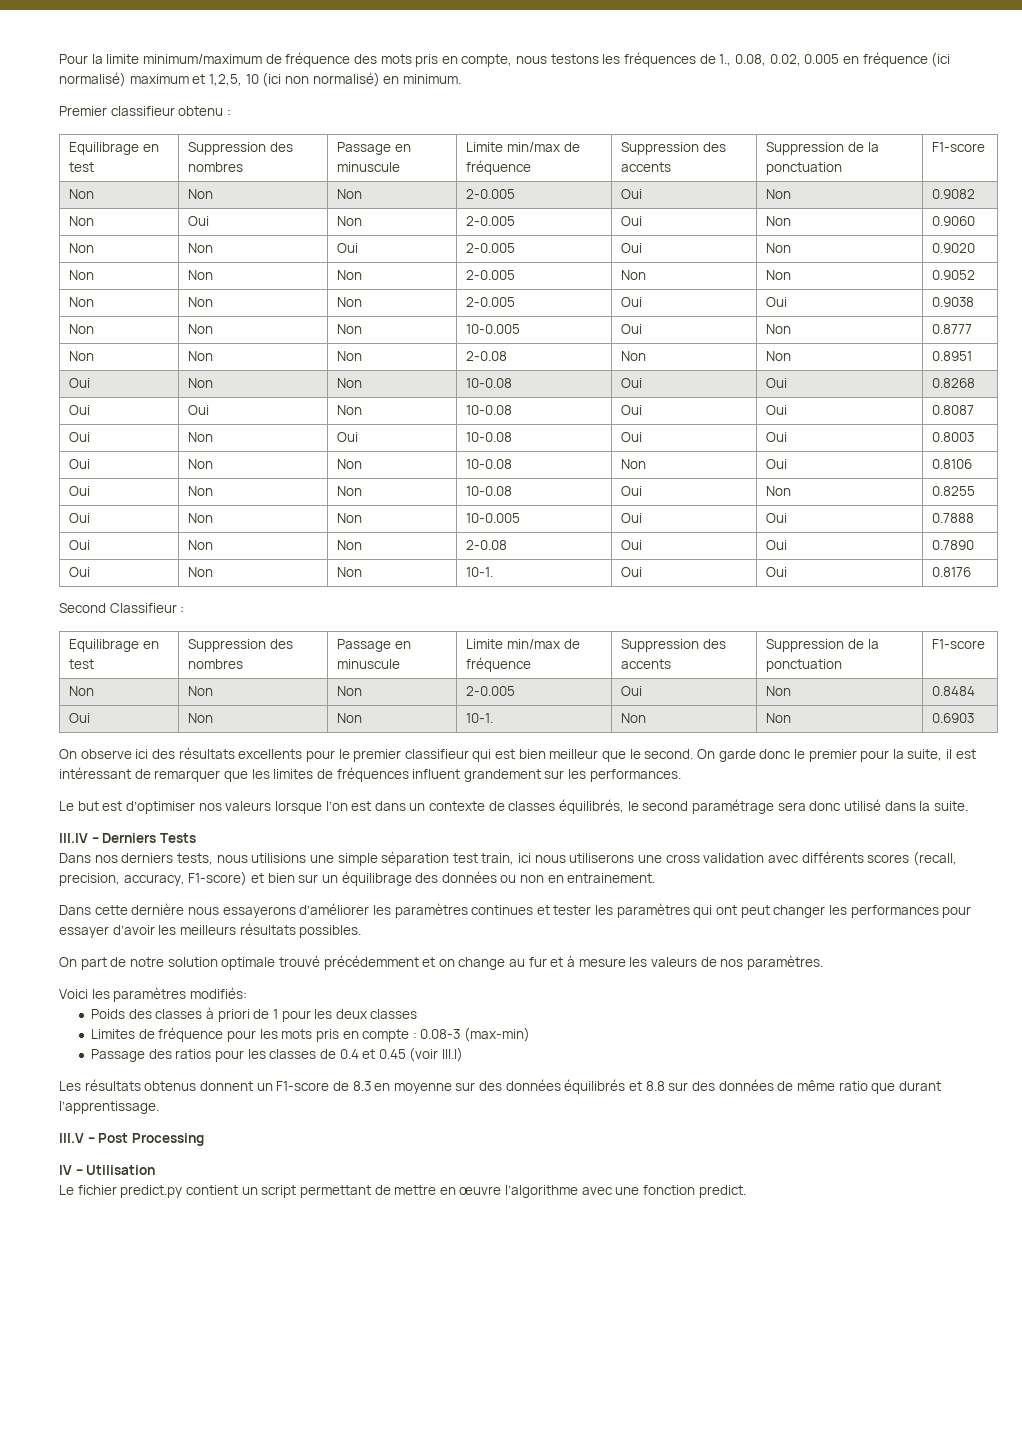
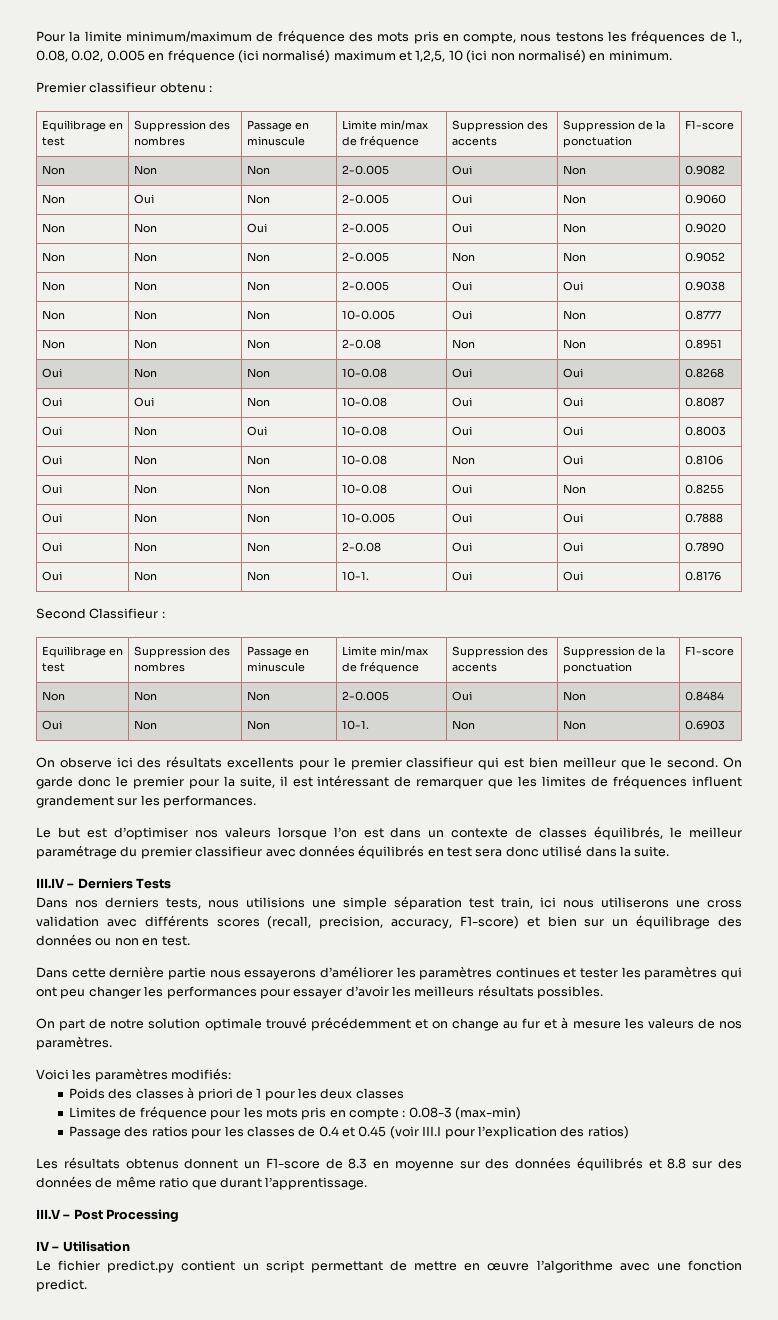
- Le but est d’optimiser nos valeurs lorsque l’on est dans un contexte de classes équilibrés, le second paramétrage sera donc utilisé dans la suite.
+ Le but est d’optimiser nos valeurs lorsque l’on est dans un contexte de classes équilibrés, le meilleur paramétrage du premier classifieur avec données équilibrés en test sera donc utilisé dans la suite.
- Dans nos derniers tests, nous utilisions une simple séparation test train, ici nous utiliserons une cross validation avec différents scores (recall, precision, accuracy, F1-score) et bien sur un équilibrage des données ou non en entrainement.
+ Dans nos derniers tests, nous utilisions une simple séparation test train, ici nous utiliserons une cross validation avec différents scores (recall, precision, accuracy, F1-score) et bien sur un équilibrage des données ou non en test.
- Dans cette dernière nous essayerons d’améliorer les paramètres continues et tester les paramètres qui ont peut changer les performances pour essayer d’avoir les meilleurs résultats possibles.
+ Dans cette dernière partie nous essayerons d’améliorer les paramètres continues et tester les paramètres qui ont peu changer les performances pour essayer d’avoir les meilleurs résultats possibles.
- Passage des ratios pour les classes de 0.4 et 0.45 (voir III.I)
+ Passage des ratios pour les classes de 0.4 et 0.45 (voir III.I pour l’explication des ratios)

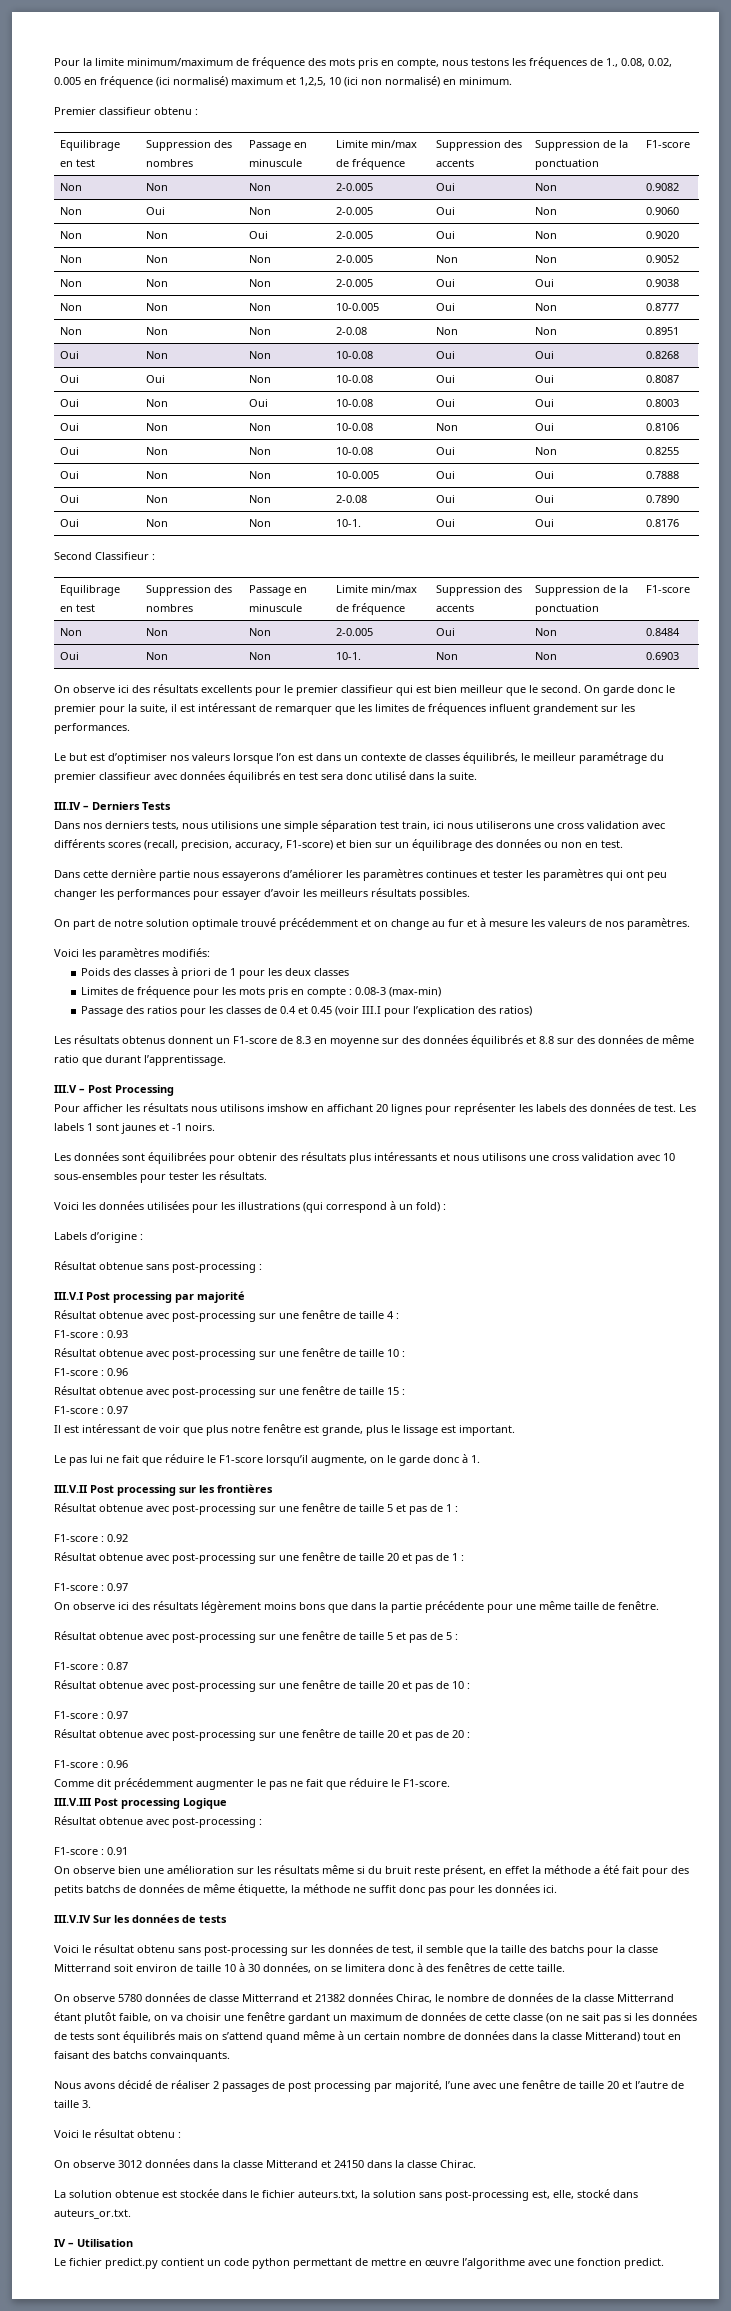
+ Pour afficher les résultats nous utilisons imshow en affichant 20 lignes pour représenter les labels des données de test. Les labels 1 sont jaunes et -1 noirs.
+ Les données sont équilibrées pour obtenir des résultats plus intéressants et nous utilisons une cross validation avec 10 sous-ensembles pour tester les résultats.
+ Voici les données utilisées pour les illustrations (qui correspond à un fold) :
+ Labels d’origine :
+ Résultat obtenue sans post-processing :
+ III.V.I Post processing par majorité
+ Résultat obtenue avec post-processing sur une fenêtre de taille 4 :
+ F1-score : 0.93
+ Résultat obtenue avec post-processing sur une fenêtre de taille 10 :
+ F1-score : 0.96
+ Résultat obtenue avec post-processing sur une fenêtre de taille 15 :
+ F1-score : 0.97
+ Il est intéressant de voir que plus notre fenêtre est grande, plus le lissage est important.
+ Le pas lui ne fait que réduire le F1-score lorsqu’il augmente, on le garde donc à 1.
+ III.V.II Post processing sur les frontières
+ Résultat obtenue avec post-processing sur une fenêtre de taille 5 et pas de 1 :
+ F1-score : 0.92
+ Résultat obtenue avec post-processing sur une fenêtre de taille 20 et pas de 1 :
+ F1-score : 0.97
+ On observe ici des résultats légèrement moins bons que dans la partie précédente pour une même taille de fenêtre.
+ Résultat obtenue avec post-processing sur une fenêtre de taille 5 et pas de 5 :
+ F1-score : 0.87
+ Résultat obtenue avec post-processing sur une fenêtre de taille 20 et pas de 10 :
+ F1-score : 0.97
+ Résultat obtenue avec post-processing sur une fenêtre de taille 20 et pas de 20 :
+ F1-score : 0.96
+ Comme dit précédemment augmenter le pas ne fait que réduire le F1-score.
+ III.V.III Post processing Logique
+ Résultat obtenue avec post-processing :
+ F1-score : 0.91
+ On observe bien une amélioration sur les résultats même si du bruit reste présent, en effet la méthode a été fait pour des petits batchs de données de même étiquette, la méthode ne suffit donc pas pour les données ici.
+ III.V.IV Sur les données de tests
+ Voici le résultat obtenu sans post-processing sur les données de test, il semble que la taille des batchs pour la classe Mitterrand soit environ de taille 10 à 30 données, on se limitera donc à des fenêtres de cette taille.
+ On observe 5780 données de classe Mitterrand et 21382 données Chirac, le nombre de données de la classe Mitterrand étant plutôt faible, on va choisir une fenêtre gardant un maximum de données de cette classe (on ne sait pas si les données de tests sont équilibrés mais on s’attend quand même à un certain nombre de données dans la classe Mitterand) tout en faisant des batchs convainquants.
+ Nous avons décidé de réaliser 2 passages de post processing par majorité, l’une avec une fenêtre de taille 20 et l’autre de taille 3.
+ Voici le résultat obtenu :
+ On observe 3012 données dans la classe Mitterand et 24150 dans la classe Chirac.
+ La solution obtenue est stockée dans le fichier auteurs.txt, la solution sans post-processing est, elle, stocké dans auteurs_or.txt.
- Le fichier predict.py contient un script permettant de mettre en œuvre l’algorithme avec une fonction predict.
+ Le fichier predict.py contient un code python permettant de mettre en œuvre l’algorithme avec une fonction predict.

